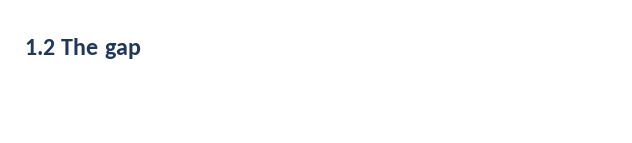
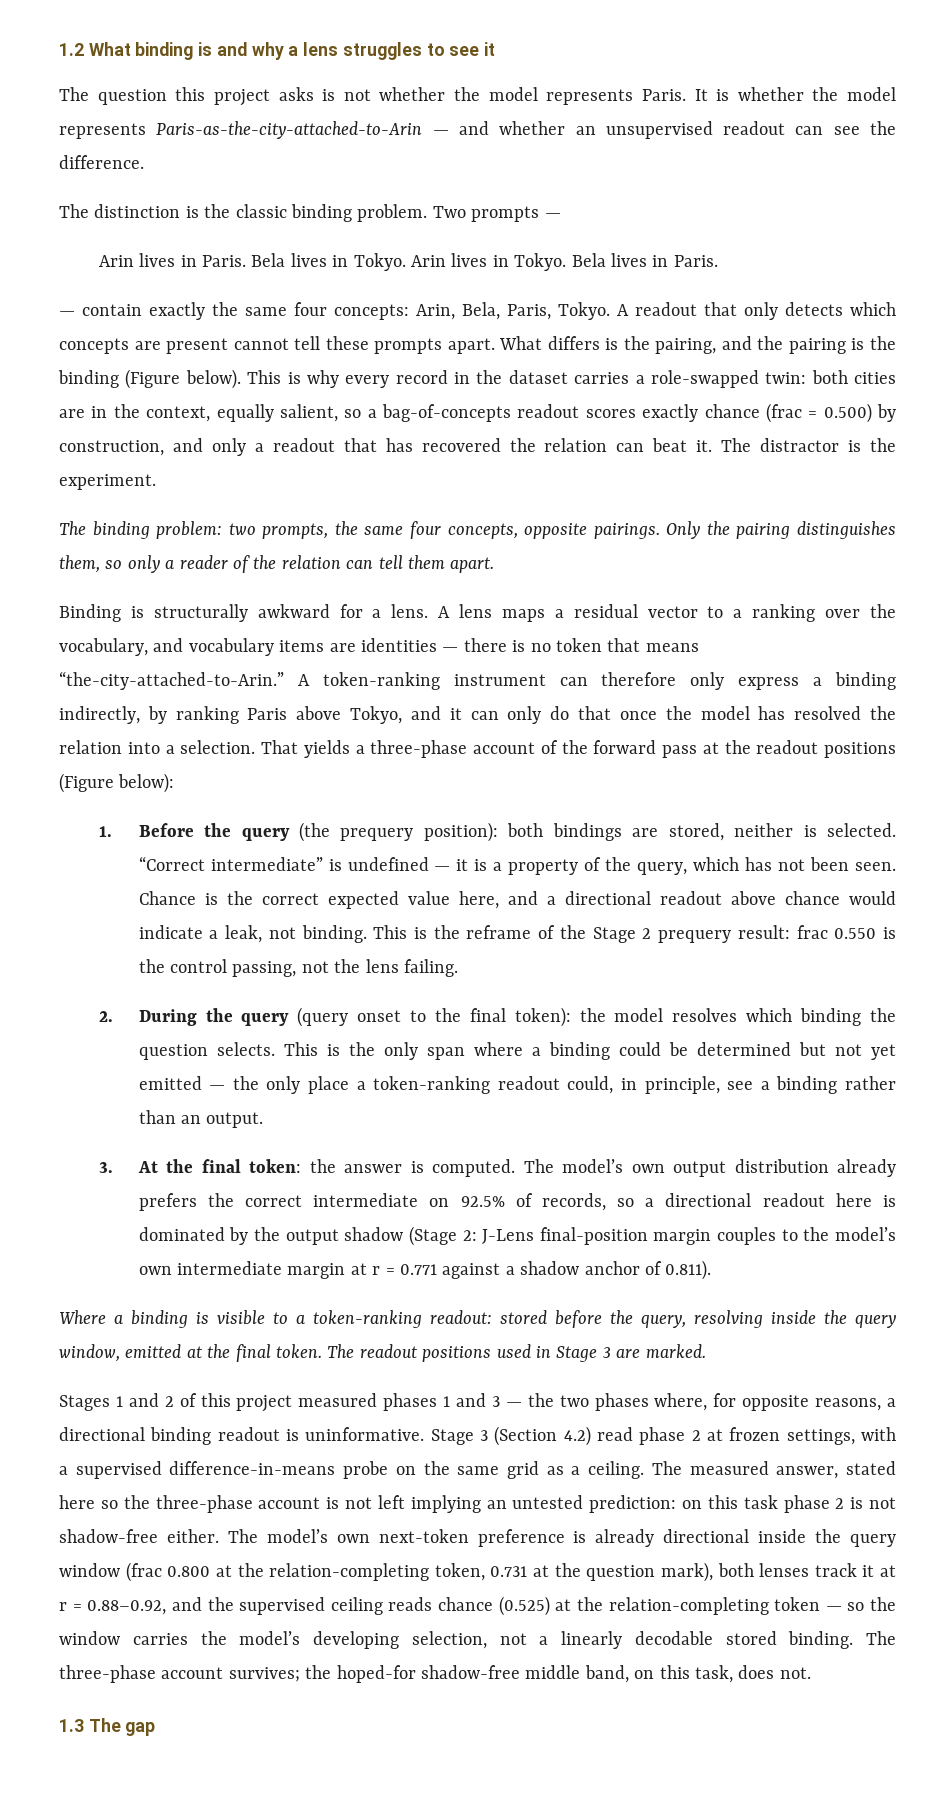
- 1.2 The gap
+ 1.2 What binding is and why a lens struggles to see it
+ The question this project asks is not whether the model represents Paris. It is whether the model represents Paris-as-the-city-attached-to-Arin — and whether an unsupervised readout can see the difference.
+ The distinction is the classic binding problem. Two prompts —
+ Arin lives in Paris. Bela lives in Tokyo. Arin lives in Tokyo. Bela lives in Paris.
+ — contain exactly the same four concepts: Arin, Bela, Paris, Tokyo. A readout that only detects which concepts are present cannot tell these prompts apart. What differs is the pairing, and the pairing is the binding (Figure below). This is why every record in the dataset carries a role-swapped twin: both cities are in the context, equally salient, so a bag-of-concepts readout scores exactly chance (frac = 0.500) by construction, and only a readout that has recovered the relation can beat it. The distractor is the experiment.
+ The binding problem: two prompts, the same four concepts, opposite pairings. Only the pairing distinguishes them, so only a reader of the relation can tell them apart.
+ Binding is structurally awkward for a lens. A lens maps a residual vector to a ranking over the vocabulary, and vocabulary items are identities — there is no token that means “the-city-attached-to-Arin.” A token-ranking instrument can therefore only express a binding indirectly, by ranking Paris above Tokyo, and it can only do that once the model has resolved the relation into a selection. That yields a three-phase account of the forward pass at the readout positions (Figure below):
+ 1. Before the query (the prequery position): both bindings are stored, neither is selected. “Correct intermediate” is undefined — it is a property of the query, which has not been seen. Chance is the correct expected value here, and a directional readout above chance would indicate a leak, not binding. This is the reframe of the Stage 2 prequery result: frac 0.550 is the control passing, not the lens failing.
+ 2. During the query (query onset to the final token): the model resolves which binding the question selects. This is the only span where a binding could be determined but not yet emitted — the only place a token-ranking readout could, in principle, see a binding rather than an output.
+ 3. At the final token: the answer is computed. The model’s own output distribution already prefers the correct intermediate on 92.5% of records, so a directional readout here is dominated by the output shadow (Stage 2: J-Lens final-position margin couples to the model’s own intermediate margin at r = 0.771 against a shadow anchor of 0.811).
+ Where a binding is visible to a token-ranking readout: stored before the query, resolving inside the query window, emitted at the final token. The readout positions used in Stage 3 are marked.
+ Stages 1 and 2 of this project measured phases 1 and 3 — the two phases where, for opposite reasons, a directional binding readout is uninformative. Stage 3 (Section 4.2) read phase 2 at frozen settings, with a supervised difference-in-means probe on the same grid as a ceiling. The measured answer, stated here so the three-phase account is not left implying an untested prediction: on this task phase 2 is not shadow-free either. The model’s own next-token preference is already directional inside the query window (frac 0.800 at the relation-completing token, 0.731 at the question mark), both lenses track it at r = 0.88–0.92, and the supervised ceiling reads chance (0.525) at the relation-completing token — so the window carries the model’s developing selection, not a linearly decodable stored binding. The three-phase account survives; the hoped-for shadow-free middle band, on this task, does not.
+ 1.3 The gap

